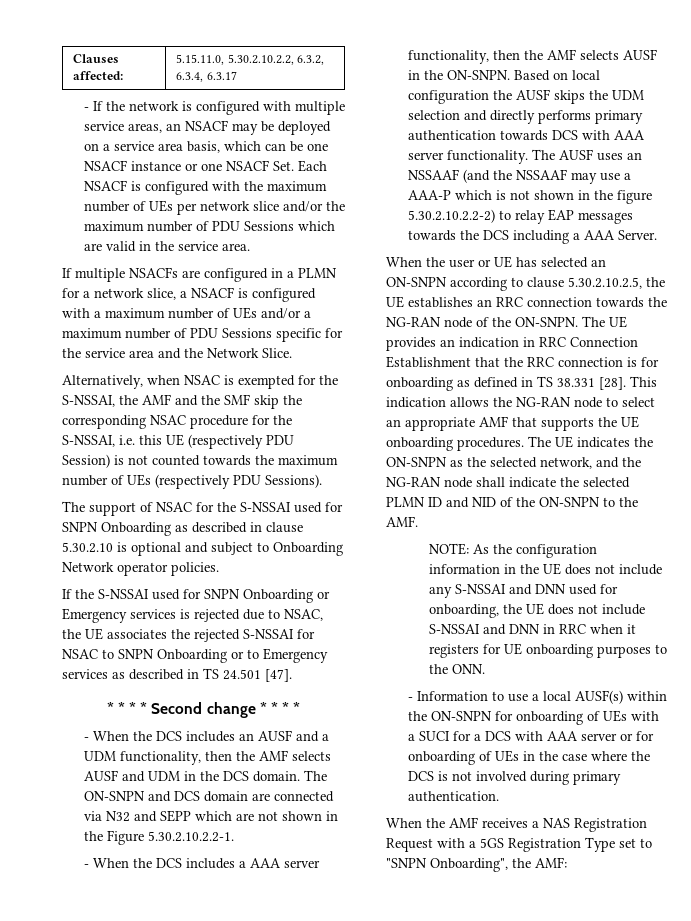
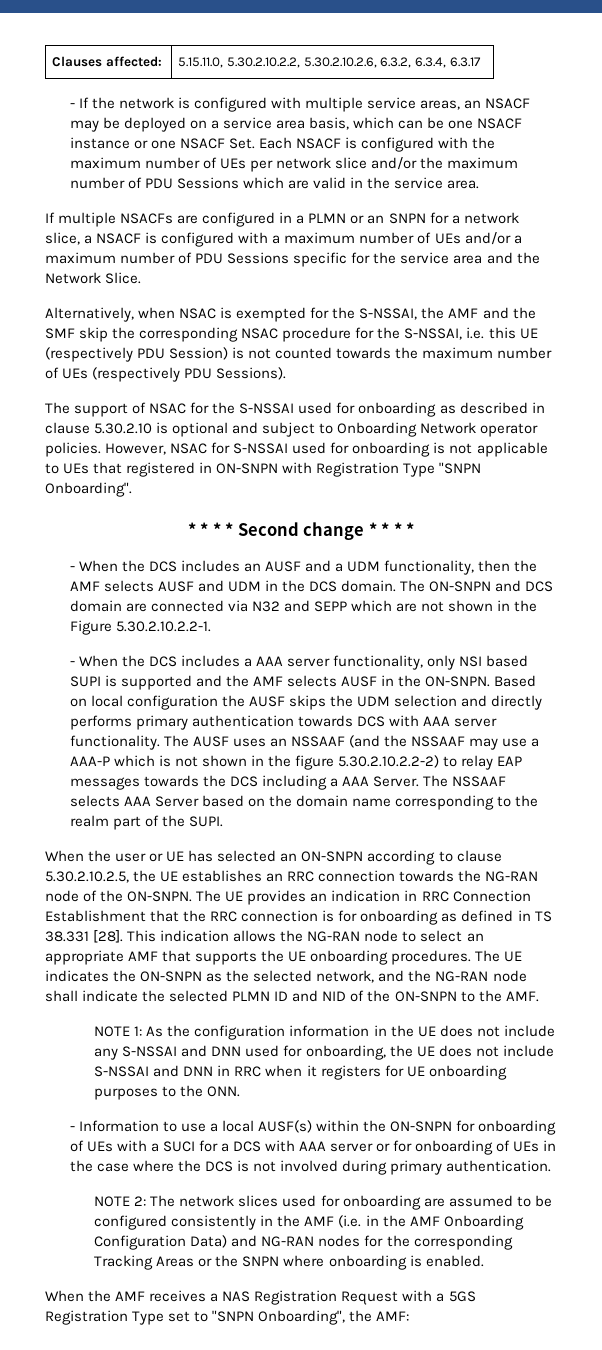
- Clauses affected: | 5.15.11.0, 5.30.2.10.2.2, 6.3.2, 6.3.4, 6.3.17
+ Clauses affected: | 5.15.11.0, 5.30.2.10.2.2, 5.30.2.10.2.6, 6.3.2, 6.3.4, 6.3.17
- If multiple NSACFs are configured in a PLMN for a network slice, a NSACF is configured with a maximum number of UEs and/or a maximum number of PDU Sessions specific for the service area and the Network Slice.
+ If multiple NSACFs are configured in a PLMN or an SNPN for a network slice, a NSACF is configured with a maximum number of UEs and/or a maximum number of PDU Sessions specific for the service area and the Network Slice.
- The support of NSAC for the S-NSSAI used for SNPN Onboarding as described in clause 5.30.2.10 is optional and subject to Onboarding Network operator policies.
- If the S-NSSAI used for SNPN Onboarding or Emergency services is rejected due to NSAC, the UE associates the rejected S-NSSAI for NSAC to SNPN Onboarding or to Emergency services as described in TS 24.501 [47].
+ The support of NSAC for the S-NSSAI used for onboarding as described in clause 5.30.2.10 is optional and subject to Onboarding Network operator policies. However, NSAC for S-NSSAI used for onboarding is not applicable to UEs that registered in ON-SNPN with Registration Type "SNPN Onboarding".
- - When the DCS includes a AAA server functionality, then the AMF selects AUSF in the ON-SNPN.
+ - When the DCS includes a AAA server functionality, only NSI based SUPI is supported and the AMF selects AUSF in the ON-SNPN.
+ The NSSAAF selects AAA Server based on the domain name corresponding to the realm part of the SUPI.
- NOTE: As the configuration information in the UE does not include any S-NSSAI and DNN used for onboarding, the UE does not include S-NSSAI and DNN in RRC when it registers for UE onboarding purposes to the ONN.
+ NOTE 1: As the configuration information in the UE does not include any S-NSSAI and DNN used for onboarding, the UE does not include S-NSSAI and DNN in RRC when it registers for UE onboarding purposes to the ONN.
+ NOTE 2: The network slices used for onboarding are assumed to be configured consistently in the AMF (i.e. in the AMF Onboarding Configuration Data) and NG-RAN nodes for the corresponding Tracking Areas or the SNPN where onboarding is enabled.

